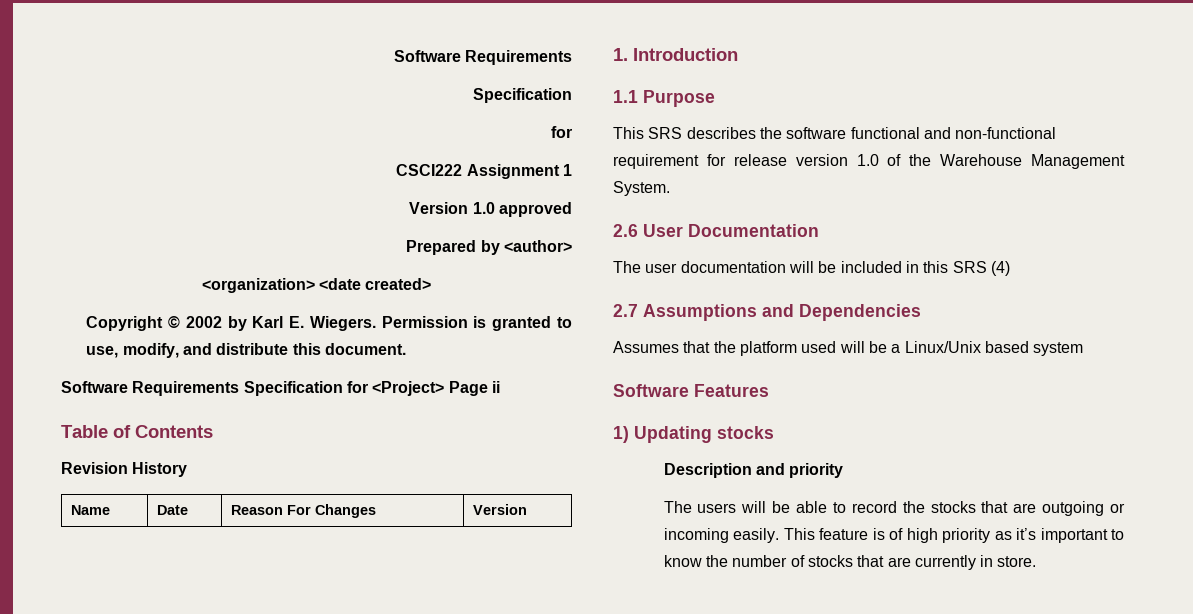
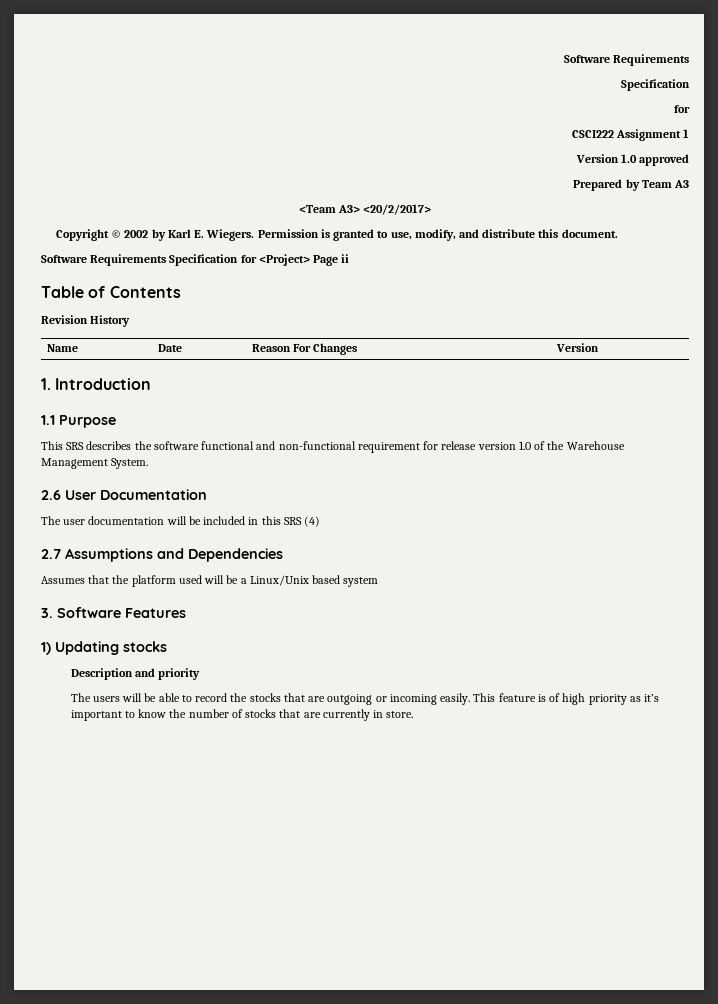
- Prepared by <author>
- <organization> <date created>
+ Prepared by Team A3
+ <Team A3> <20/2/2017>
- Software Features
+ 3. Software Features

